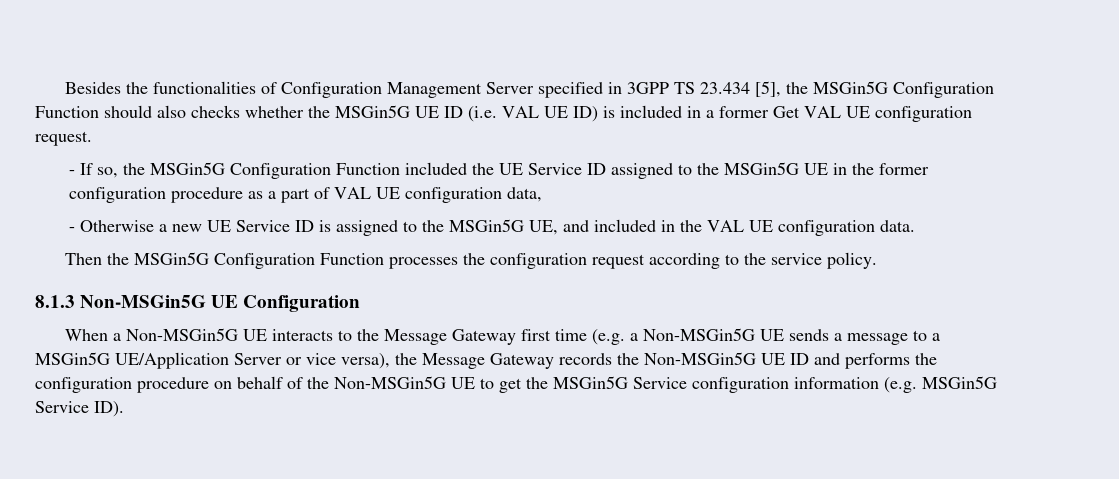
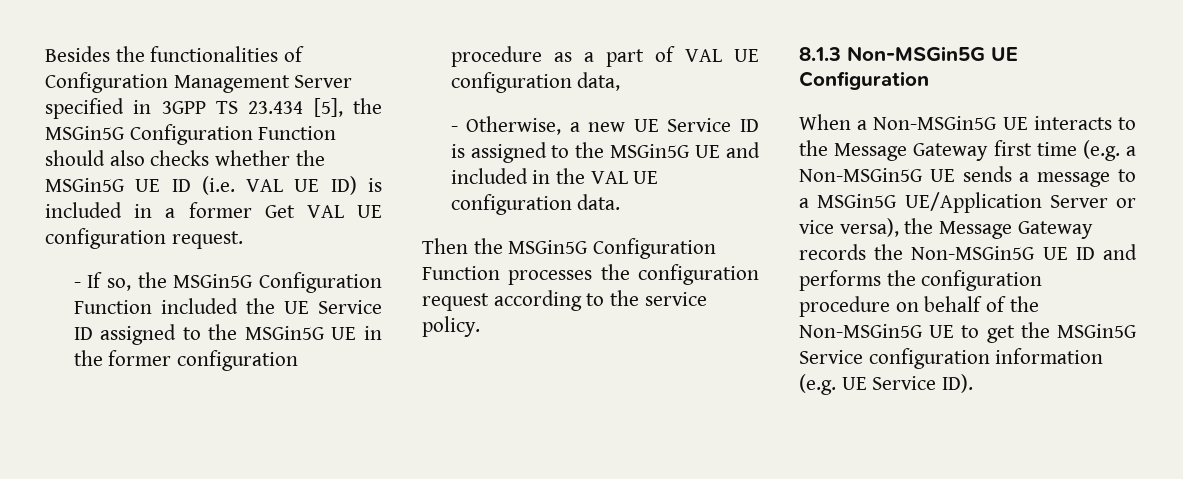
- - Otherwise a new UE Service ID is assigned to the MSGin5G UE, and included in the VAL UE configuration data.
+ - Otherwise, a new UE Service ID is assigned to the MSGin5G UE and included in the VAL UE configuration data.
- When a Non-MSGin5G UE interacts to the Message Gateway first time (e.g. a Non-MSGin5G UE sends a message to a MSGin5G UE/Application Server or vice versa), the Message Gateway records the Non-MSGin5G UE ID and performs the configuration procedure on behalf of the Non-MSGin5G UE to get the MSGin5G Service configuration information (e.g. MSGin5G Service ID).
+ When a Non-MSGin5G UE interacts to the Message Gateway first time (e.g. a Non-MSGin5G UE sends a message to a MSGin5G UE/Application Server or vice versa), the Message Gateway records the Non-MSGin5G UE ID and performs the configuration procedure on behalf of the Non-MSGin5G UE to get the MSGin5G Service configuration information (e.g. UE Service ID).

